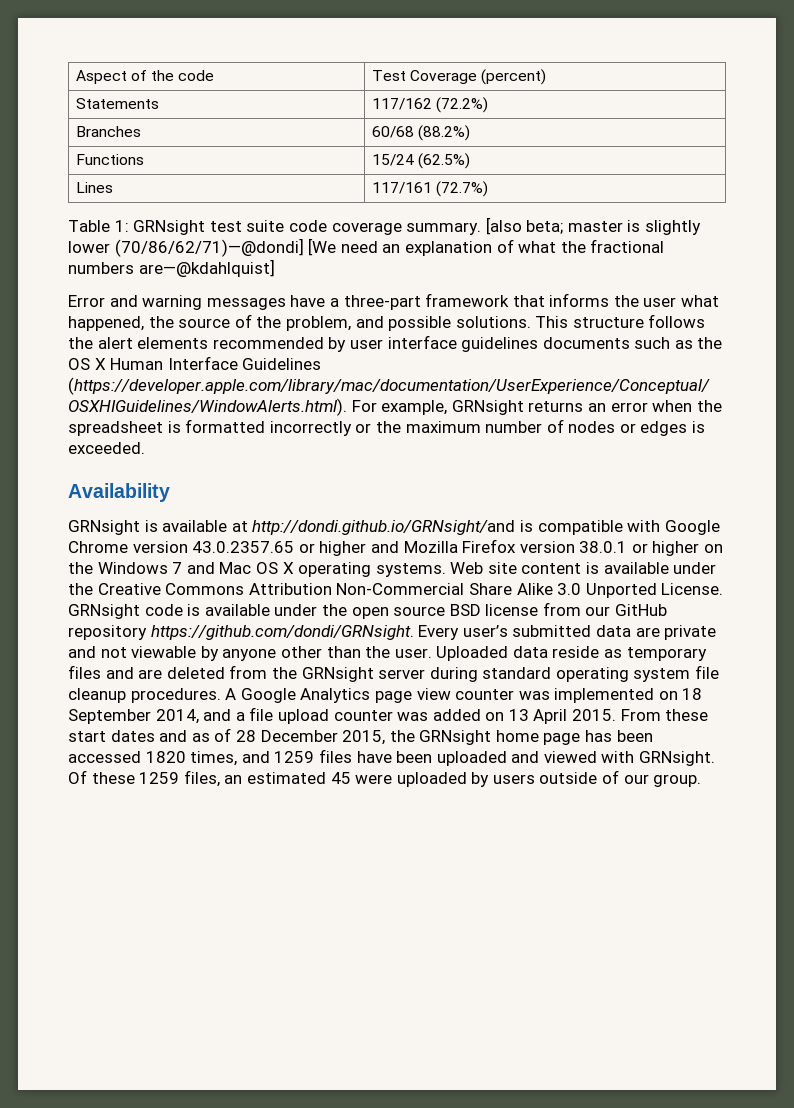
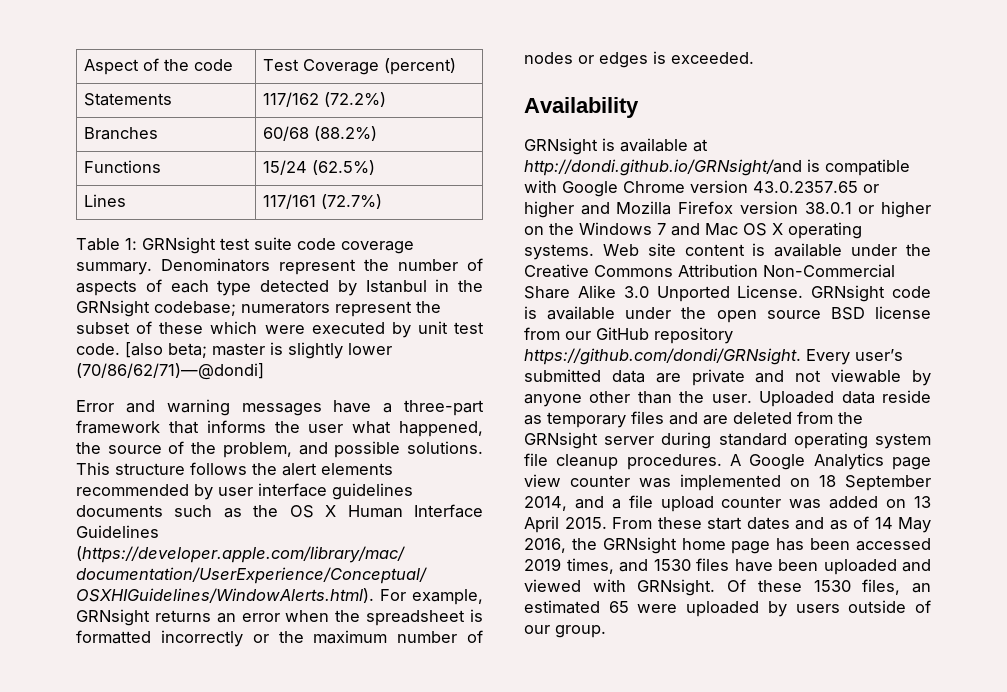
+ Denominators represent the number of aspects of each type detected by Istanbul in the GRNsight codebase; numerators represent the subset of these which were executed by unit test code.
- [also beta; master is slightly lower (70/86/62/71)—@dondi] [We need an explanation of what the fractional numbers are—@kdahlquist]
+ [also beta; master is slightly lower (70/86/62/71)—@dondi]
- From these start dates and as of 28 December 2015, the GRNsight home page has been accessed 1820 times, and 1259 files have been uploaded and viewed with GRNsight.
+ From these start dates and as of 14 May 2016, the GRNsight home page has been accessed 2019 times, and 1530 files have been uploaded and viewed with GRNsight.
- Of these 1259 files, an estimated 45 were uploaded by users outside of our group.
+ Of these 1530 files, an estimated 65 were uploaded by users outside of our group.

